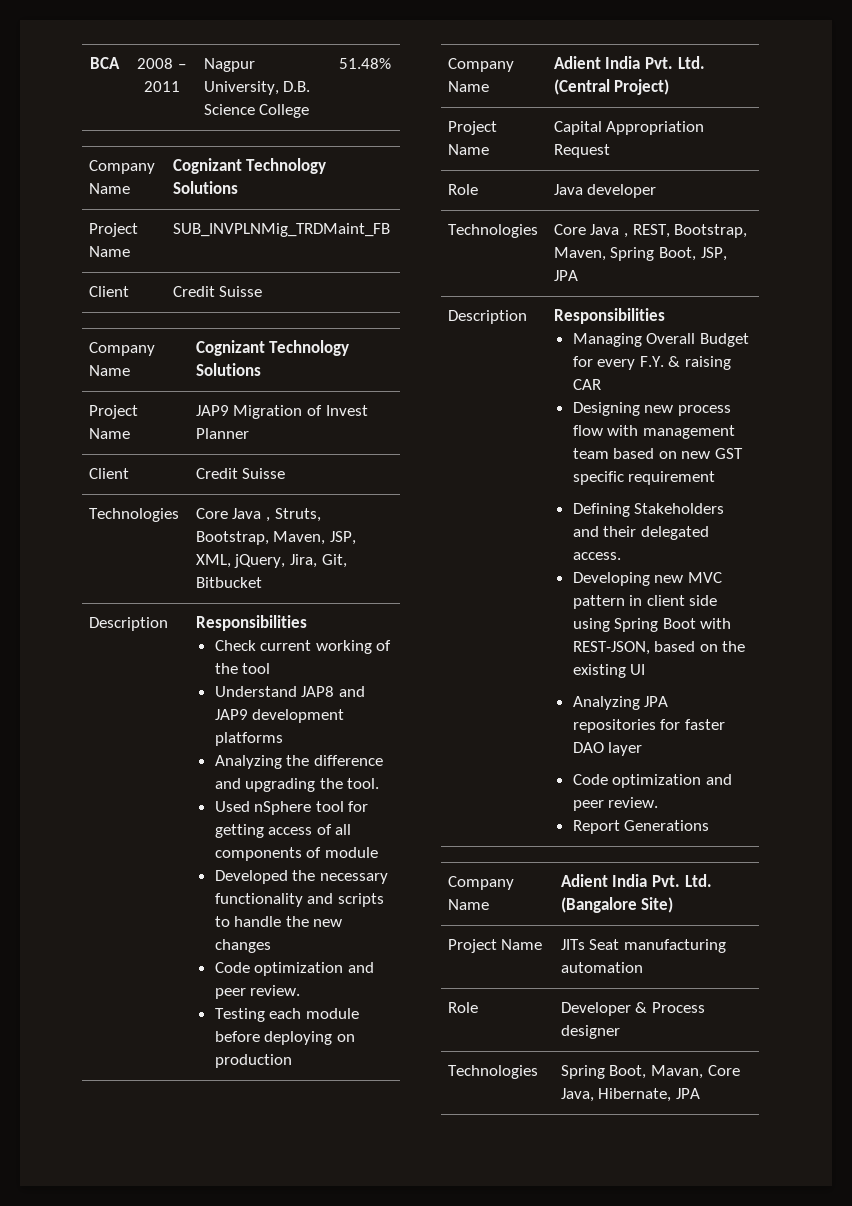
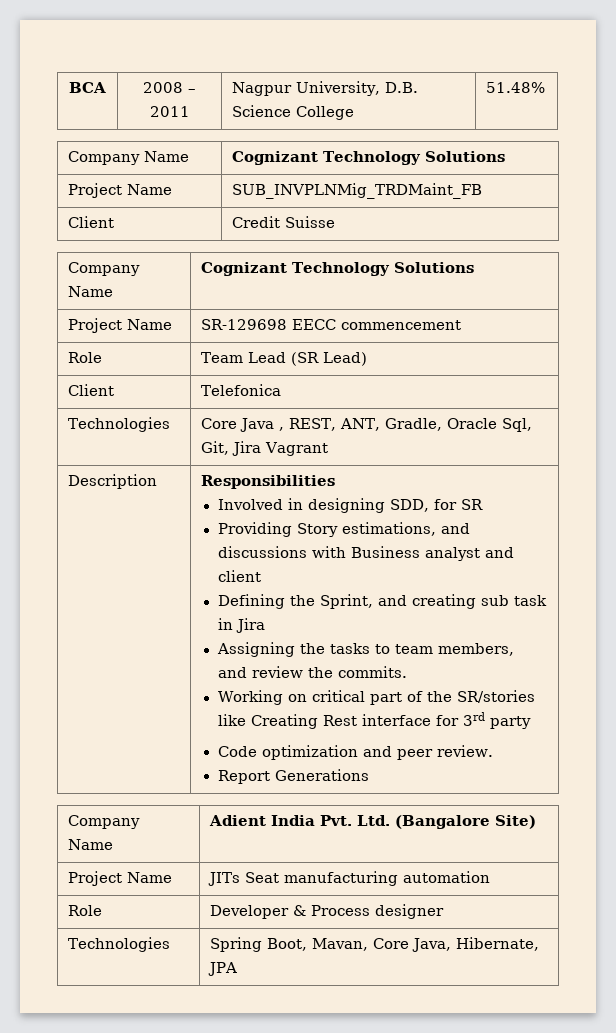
- Project Name | JAP9 Migration of Invest Planner
- Client | Credit Suisse
- Technologies | Core Java , Struts, Bootstrap, Maven, JSP, XML, jQuery, Jira, Git, Bitbucket
- Description | Responsibilities
- Check current working of the tool
- Understand JAP8 and JAP9 development platforms
- Analyzing the difference and upgrading the tool.
- Used nSphere tool for getting access of all components of module
- Developed the necessary functionality and scripts to handle the new changes
- Code optimization and peer review.
- Testing each module before deploying on production
- Company Name | Adient India Pvt. Ltd. (Central Project)
- Project Name | Capital Appropriation Request
- Role | Java developer
+ Project Name | SR-129698 EECC commencement
+ Role | Team Lead (SR Lead)
+ Client | Telefonica
- Technologies | Core Java , REST, Bootstrap, Maven, Spring Boot, JSP, JPA
+ Technologies | Core Java , REST, ANT, Gradle, Oracle Sql, Git, Jira Vagrant
  Description | Responsibilities
- Managing Overall Budget for every F.Y. & raising CAR
- Designing new process flow with management team based on new GST specific requirement
- Defining Stakeholders and their delegated access.
- Developing new MVC pattern in client side using Spring Boot with REST-JSON, based on the existing UI
- Analyzing JPA repositories for faster DAO layer
+ Involved in designing SDD, for SR
+ Providing Story estimations, and discussions with Business analyst and client
+ Defining the Sprint, and creating sub task in Jira
+ Assigning the tasks to team members, and review the commits.
+ Working on critical part of the SR/stories like Creating Rest interface for 3rd party

